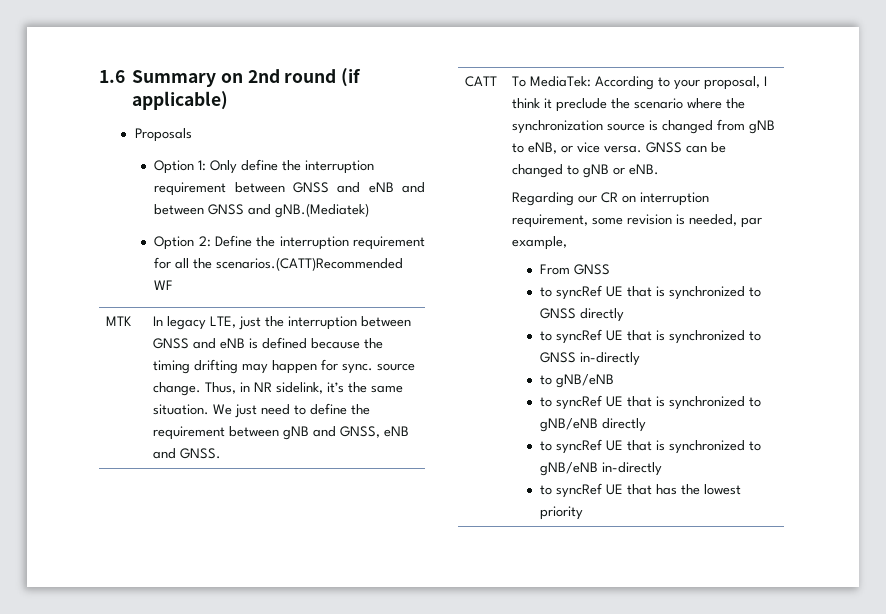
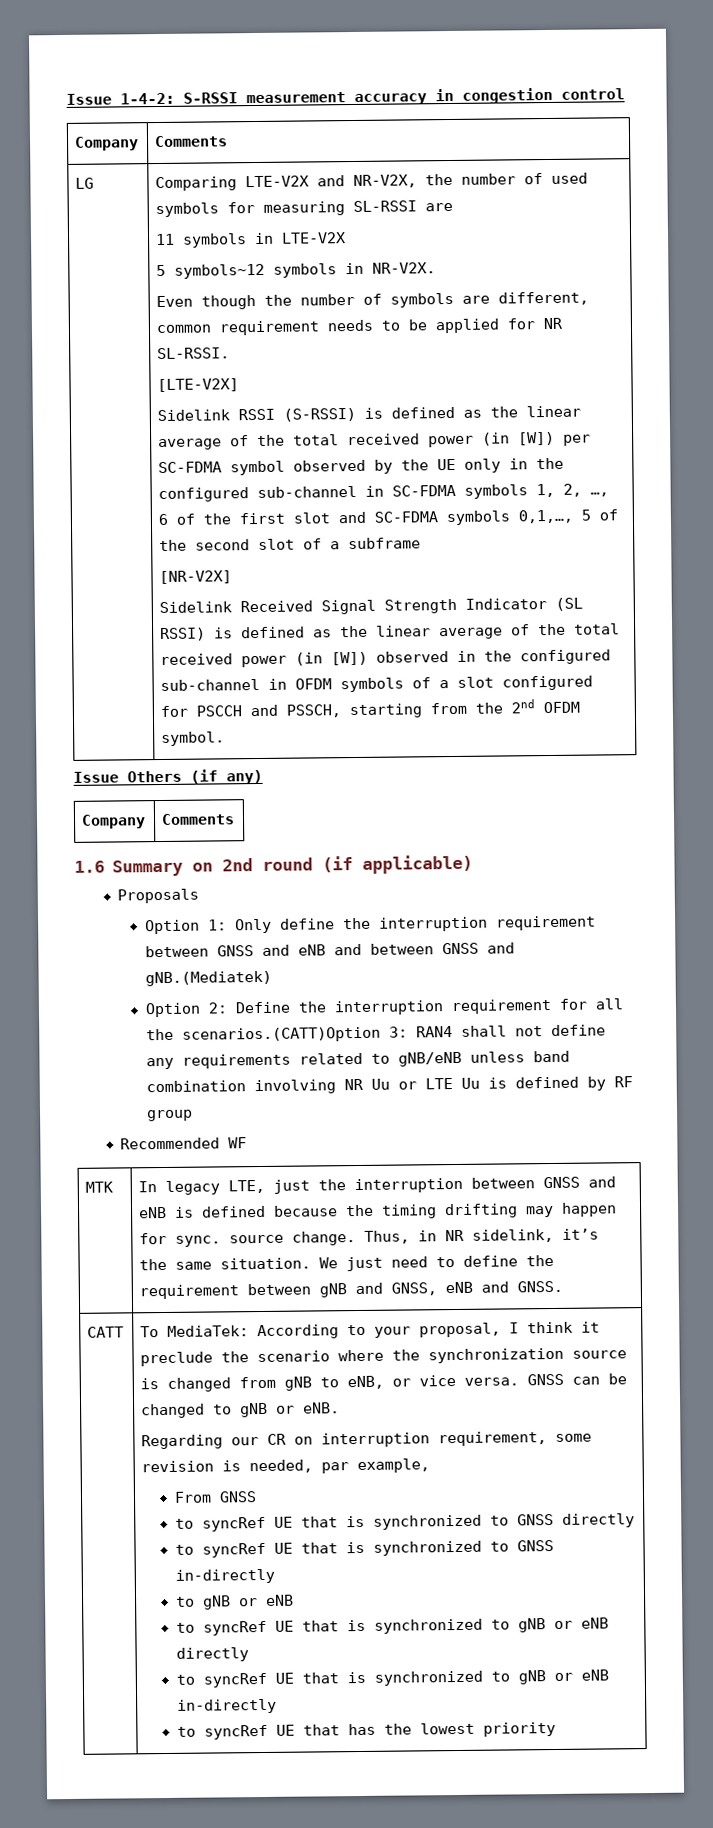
+ Issue 1-4-2: S-RSSI measurement accuracy in congestion control
+ Company | Comments
+ LG | Comparing LTE-V2X and NR-V2X, the number of used symbols for measuring SL-RSSI are
+ 11 symbols in LTE-V2X
+ 5 symbols~12 symbols in NR-V2X.
+ Even though the number of symbols are different, common requirement needs to be applied for NR SL-RSSI.
+ [LTE-V2X]
+ Sidelink RSSI (S-RSSI) is defined as the linear average of the total received power (in [W]) per SC-FDMA symbol observed by the UE only in the configured sub-channel in SC-FDMA symbols 1, 2, …, 6 of the first slot and SC-FDMA symbols 0,1,…, 5 of the second slot of a subframe
+ [NR-V2X]
+ Sidelink Received Signal Strength Indicator (SL RSSI) is defined as the linear average of the total received power (in [W]) observed in the configured sub-channel in OFDM symbols of a slot configured for PSCCH and PSSCH, starting from the 2nd OFDM symbol.
+ Issue Others (if any)
+ Company | Comments
- Option 2: Define the interruption requirement for all the scenarios.(CATT)Recommended WF
+ Option 2: Define the interruption requirement for all the scenarios.(CATT)Option 3: RAN4 shall not define any requirements related to gNB/eNB unless band combination involving NR Uu or LTE Uu is defined by RF group
+ Recommended WF
  to syncRef UE that is synchronized to GNSS in-directly
- to gNB/eNB
- to syncRef UE that is synchronized to gNB/eNB directly
- to syncRef UE that is synchronized to gNB/eNB in-directly
+ to gNB or eNB
+ to syncRef UE that is synchronized to gNB or eNB directly
+ to syncRef UE that is synchronized to gNB or eNB in-directly

